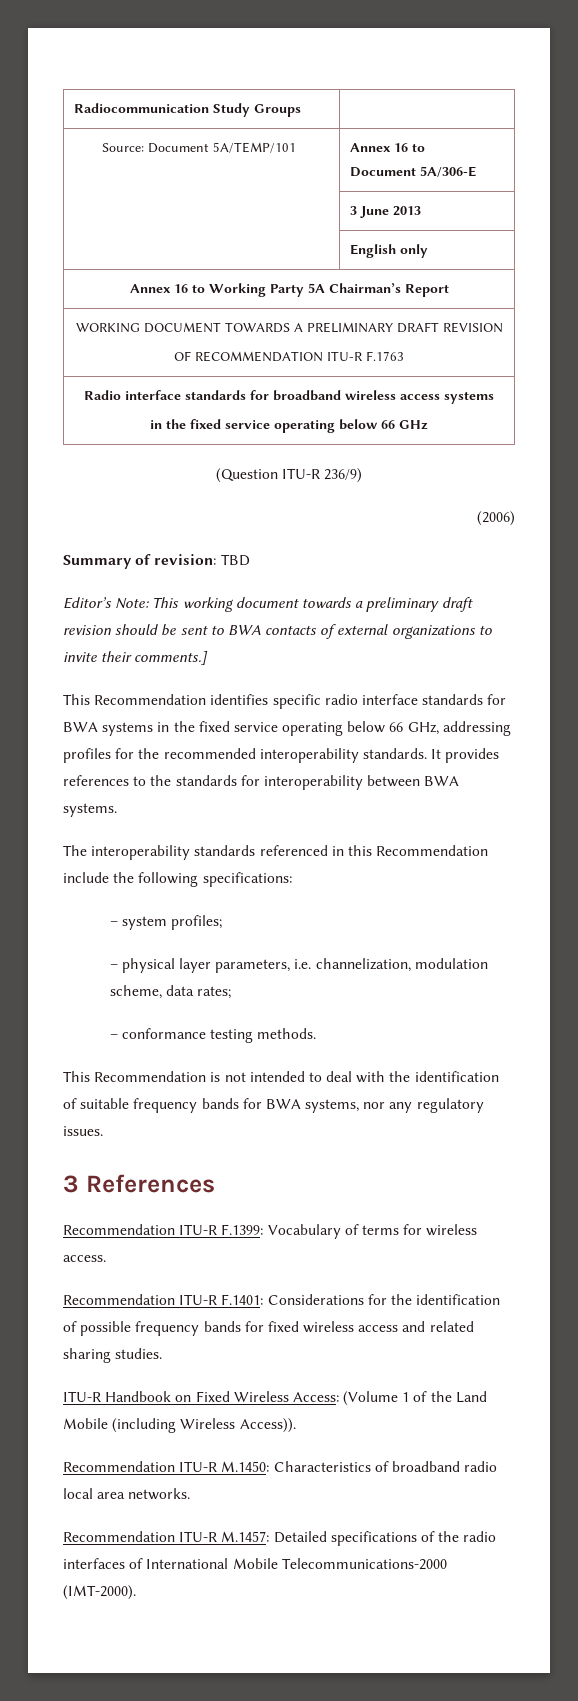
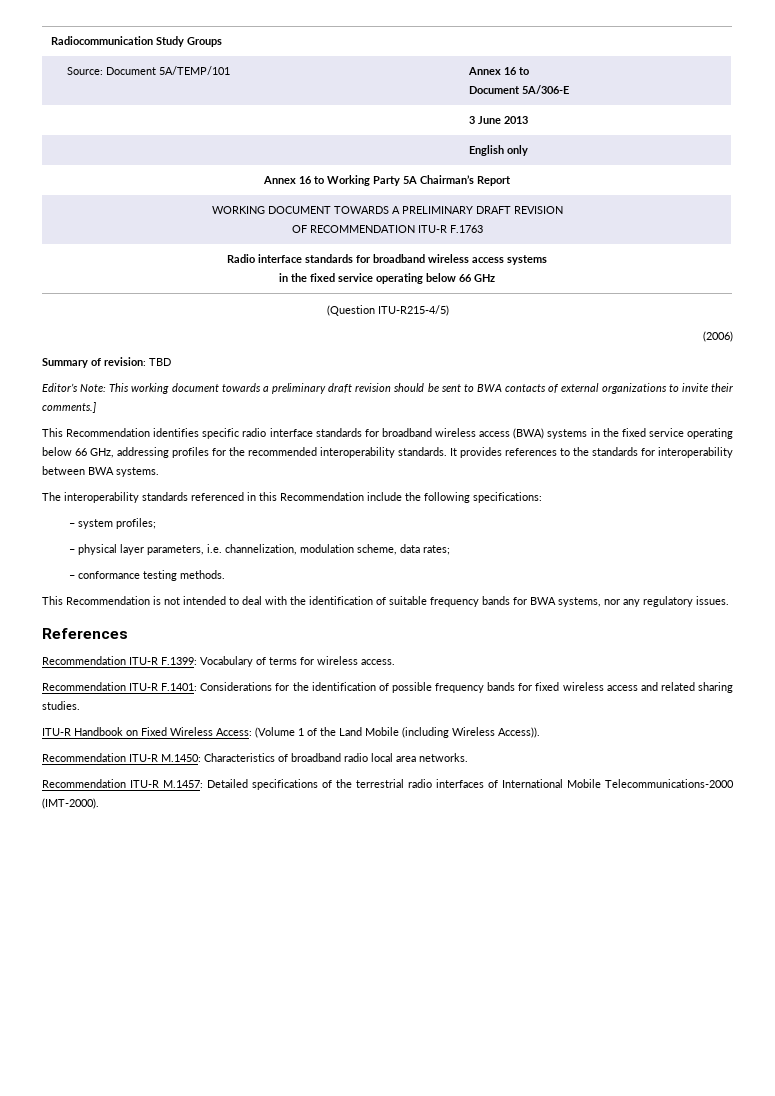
- (Question ITU-R 236/9)
+ (Question ITU-R215-4/5)
- This Recommendation identifies specific radio interface standards for BWA systems in the fixed service operating below 66 GHz, addressing profiles for the recommended interoperability standards.
+ This Recommendation identifies specific radio interface standards for broadband wireless access (BWA) systems in the fixed service operating below 66 GHz, addressing profiles for the recommended interoperability standards.
- 3 References
+ References
- Recommendation ITU-R M.1457: Detailed specifications of the radio interfaces of International Mobile Telecommunications-2000 (IMT-2000).
+ Recommendation ITU-R M.1457: Detailed specifications of the terrestrial radio interfaces of International Mobile Telecommunications-2000 (IMT-2000).

